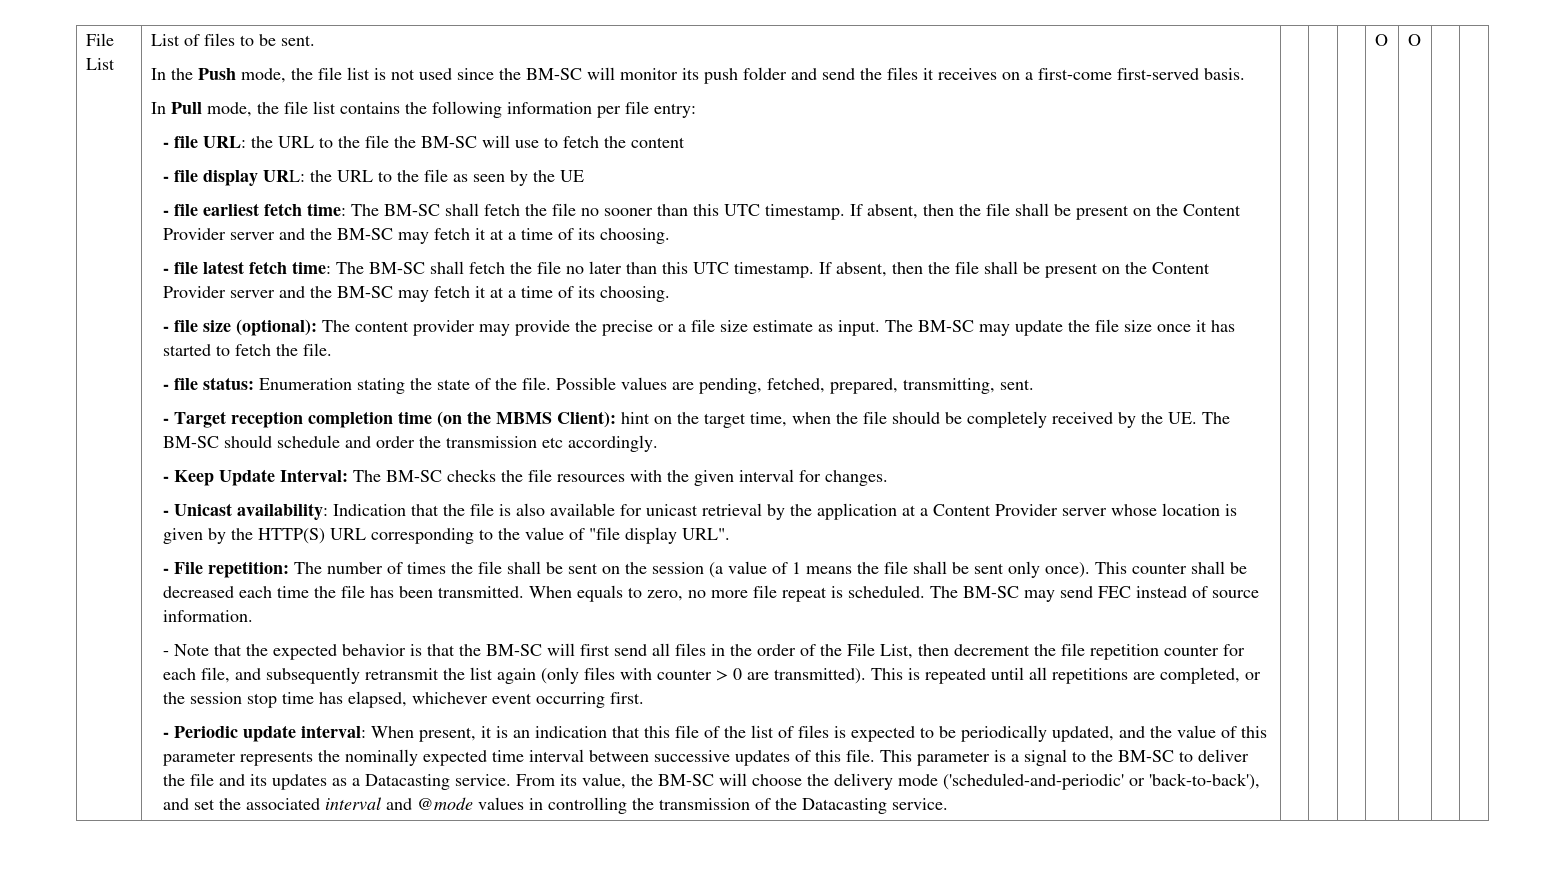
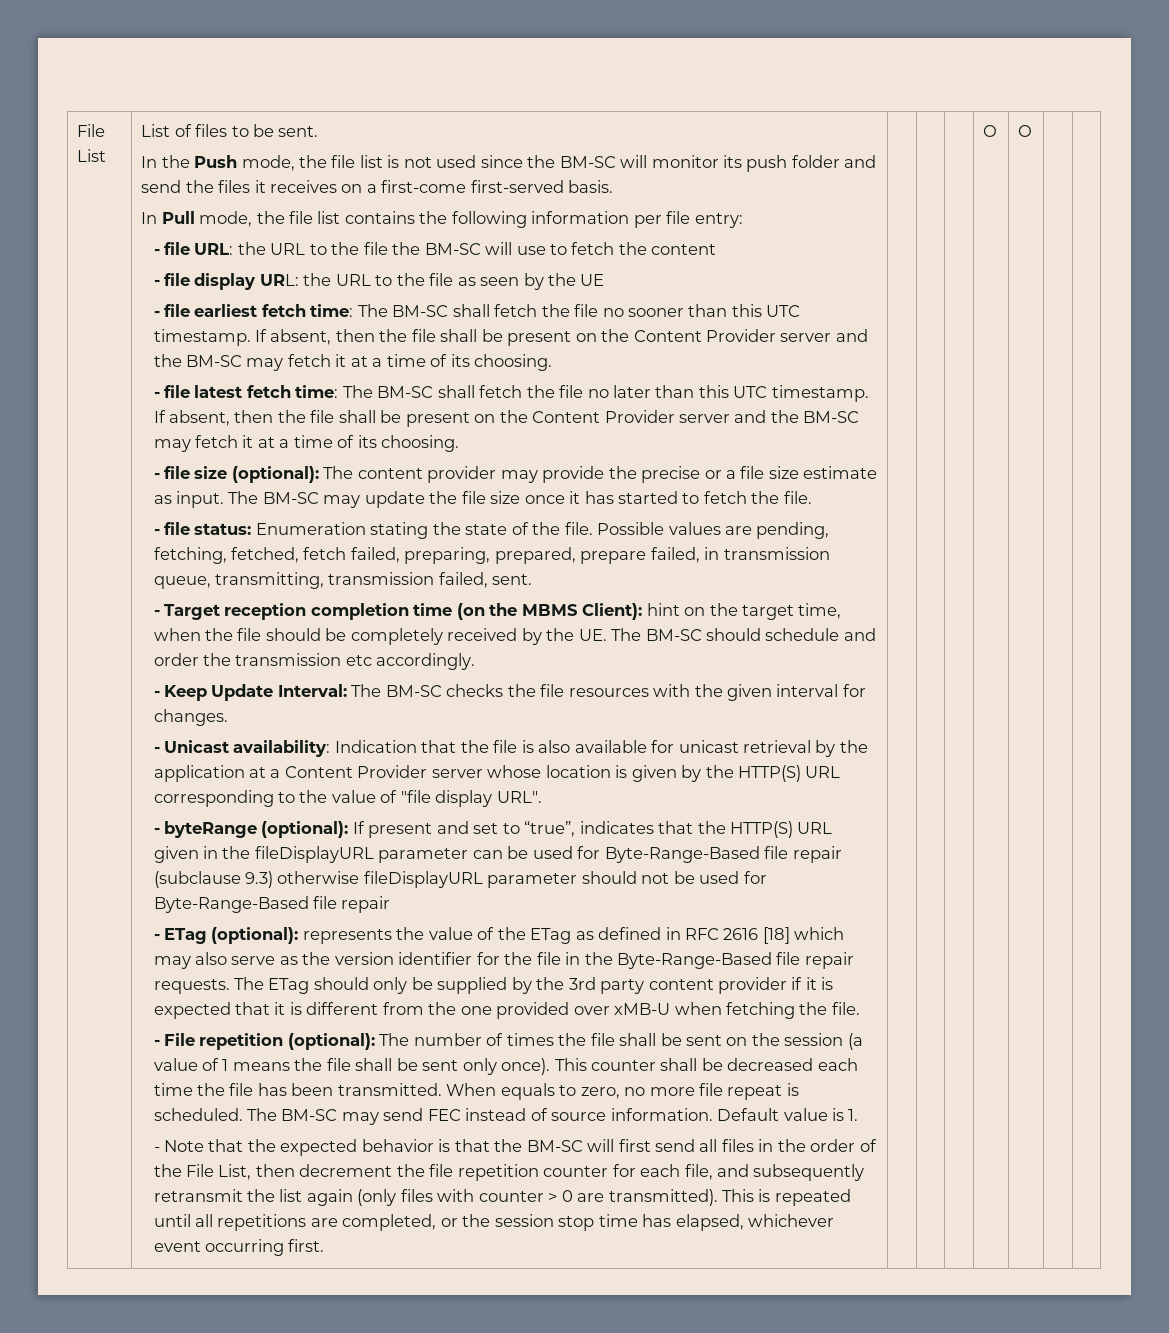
- Possible values are pending, fetched, prepared, transmitting, sent.
+ Possible values are pending, fetching, fetched, fetch failed, preparing, prepared, prepare failed, in transmission queue, transmitting, transmission failed, sent.
+ - byteRange (optional): If present and set to “true”, indicates that the HTTP(S) URL given in the fileDisplayURL parameter can be used for Byte-Range-Based file repair (subclause 9.3) otherwise fileDisplayURL parameter should not be used for Byte-Range-Based file repair
+ - ETag (optional): represents the value of the ETag as defined in RFC 2616 [18] which may also serve as the version identifier for the file in the Byte-Range-Based file repair requests. The ETag should only be supplied by the 3rd party content provider if it is expected that it is different from the one provided over xMB-U when fetching the file.
- - File repetition: The number of times the file shall be sent on the session (a value of 1 means the file shall be sent only once).
+ - File repetition (optional): The number of times the file shall be sent on the session (a value of 1 means the file shall be sent only once).
+ Default value is 1.
- - Periodic update interval: When present, it is an indication that this file of the list of files is expected to be periodically updated, and the value of this parameter represents the nominally expected time interval between successive updates of this file. This parameter is a signal to the BM-SC to deliver the file and its updates as a Datacasting service. From its value, the BM-SC will choose the delivery mode ('scheduled-and-periodic' or 'back-to-back'), and set the associated interval and @mode values in controlling the transmission of the Datacasting service.

